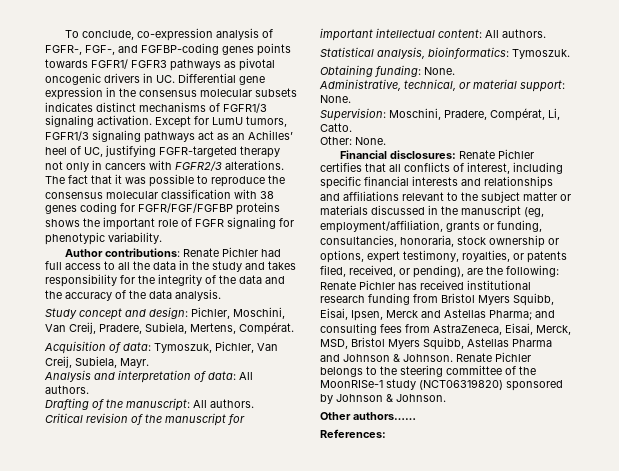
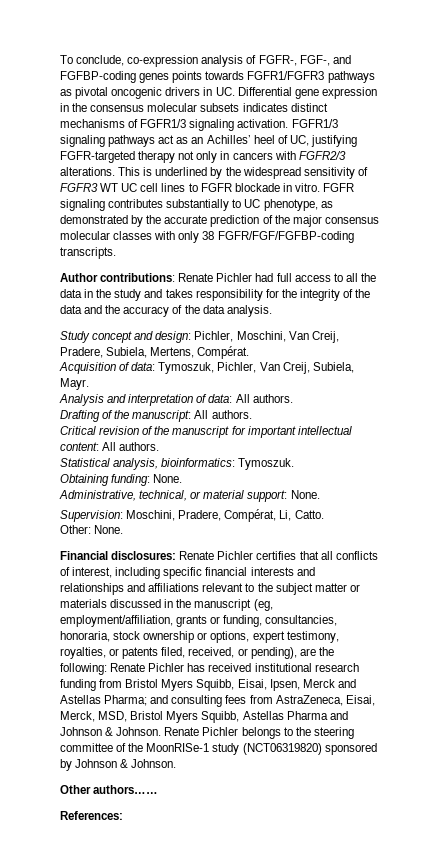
- To conclude, co-expression analysis of FGFR-, FGF-, and FGFBP-coding genes points towards FGFR1/ FGFR3 pathways as pivotal oncogenic drivers in UC. Differential gene expression in the consensus molecular subsets indicates distinct mechanisms of FGFR1/3 signaling activation.
+ To conclude, co-expression analysis of FGFR-, FGF-, and FGFBP-coding genes points towards FGFR1/FGFR3 pathways as pivotal oncogenic drivers in UC. Differential gene expression in the consensus molecular subsets indicates distinct mechanisms of FGFR1/3 signaling activation.
- Except for LumU tumors, FGFR1/3 signaling pathways act as an Achilles’ heel of UC, justifying FGFR-targeted therapy not only in cancers with FGFR2/3 alterations.
+ FGFR1/3 signaling pathways act as an Achilles’ heel of UC, justifying FGFR-targeted therapy not only in cancers with FGFR2/3 alterations.
- The fact that it was possible to reproduce the consensus molecular classification with 38 genes coding for FGFR/FGF/FGFBP proteins shows the important role of FGFR signaling for phenotypic variability.
+ This is underlined by the widespread sensitivity of FGFR3 WT UC cell lines to FGFR blockade in vitro. FGFR signaling contributes substantially to UC phenotype, as demonstrated by the accurate prediction of the major consensus molecular classes with only 38 FGFR/FGF/FGFBP-coding transcripts.

